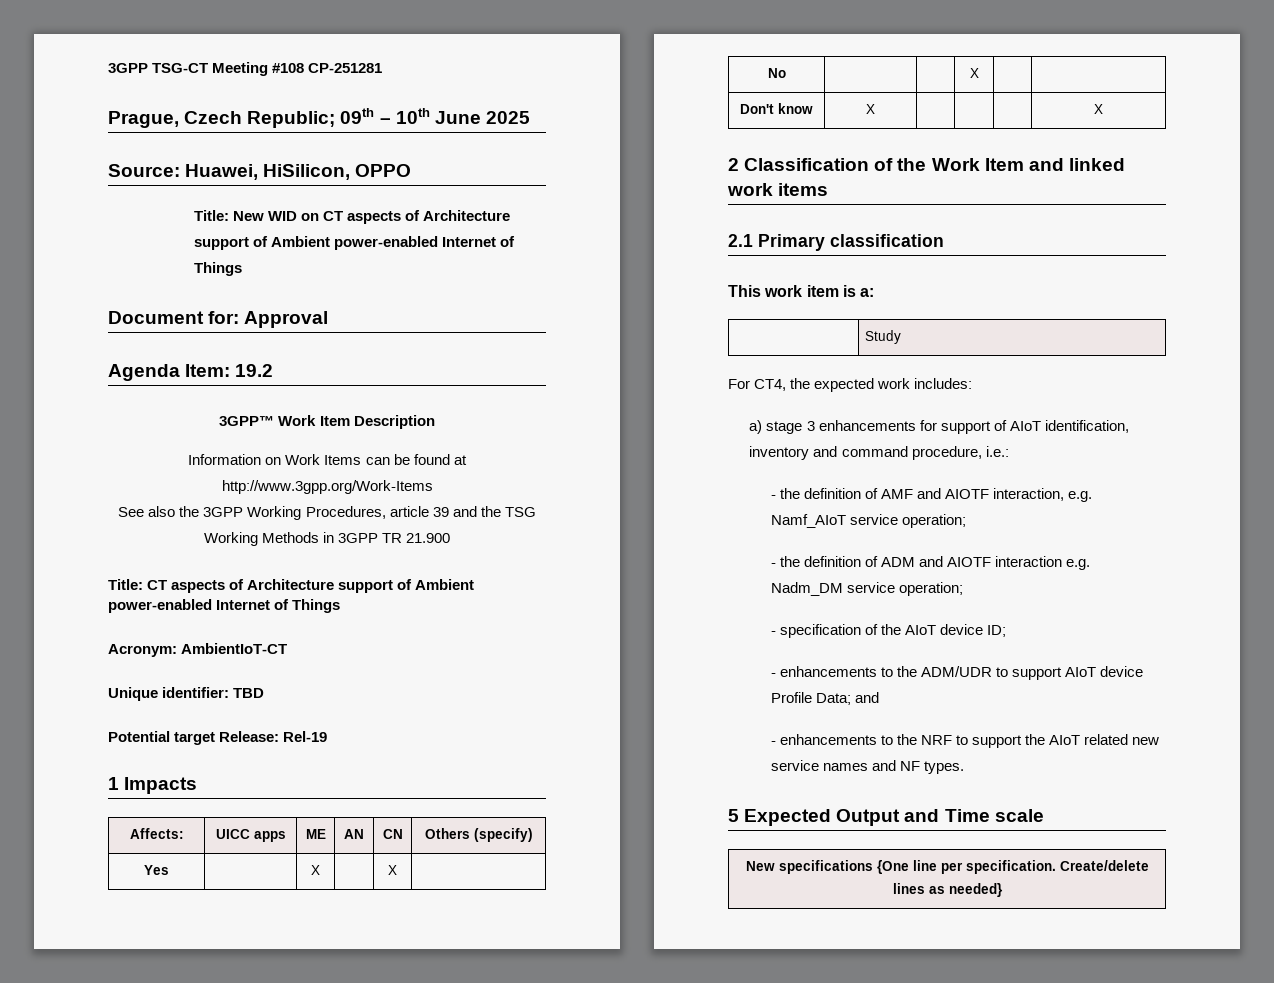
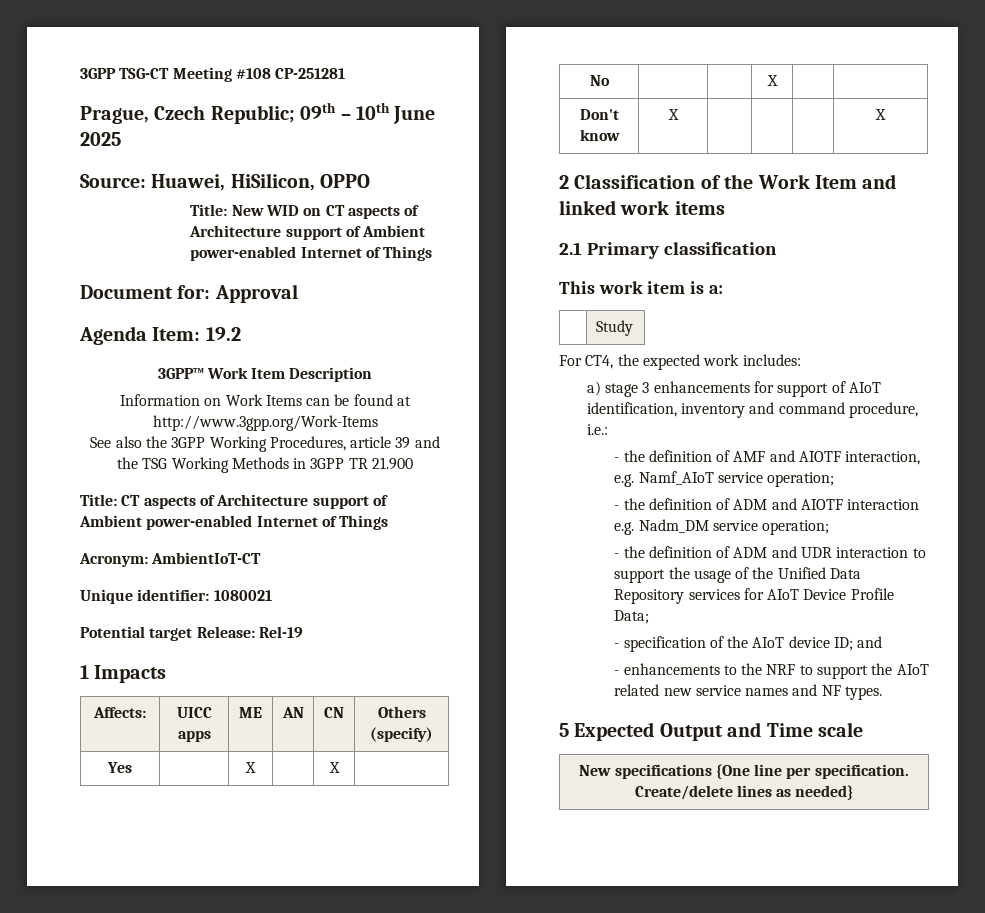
- Unique identifier: TBD
+ Unique identifier: 1080021
+ - the definition of ADM and UDR interaction to support the usage of the Unified Data Repository services for AIoT Device Profile Data;
- - specification of the AIoT device ID;
- - enhancements to the ADM/UDR to support AIoT device Profile Data; and
+ - specification of the AIoT device ID; and

